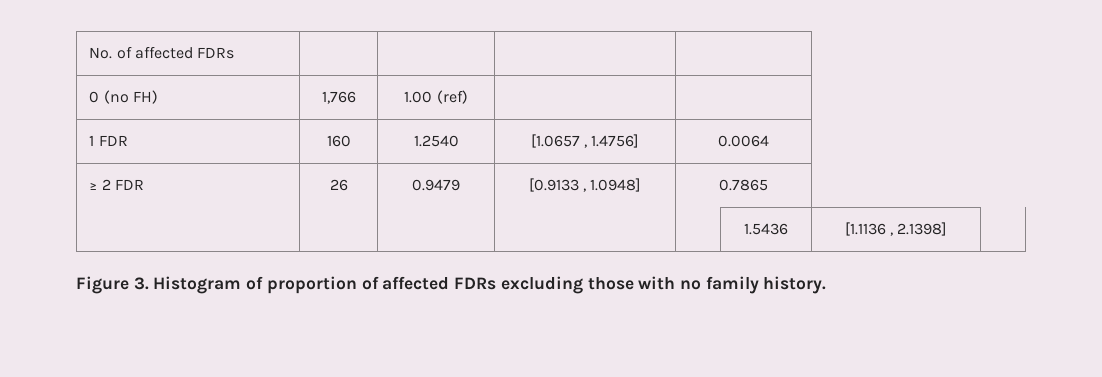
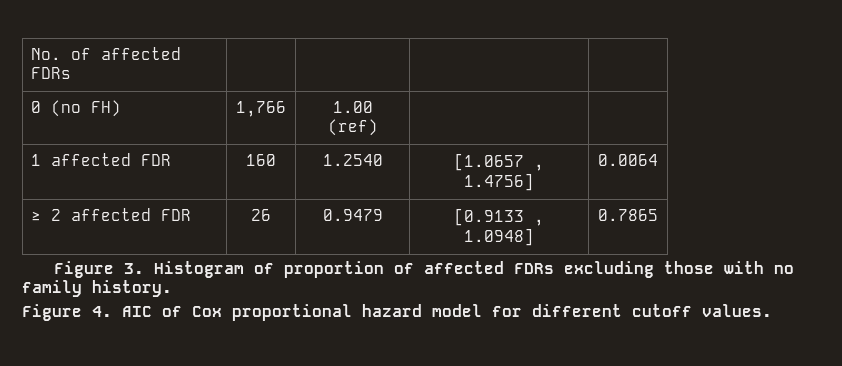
- 1 FDR | 160 | 1.2540 | [1.0657 , 1.4756] | 0.0064
+ 1 affected FDR | 160 | 1.2540 | [1.0657 , 1.4756] | 0.0064
- ≥ 2 FDR | 26 | 0.9479 | [0.9133 , 1.0948] | 0.7865
+ ≥ 2 affected FDR | 26 | 0.9479 | [0.9133 , 1.0948] | 0.7865
- | | | | | 1.5436 | [1.1136 , 2.1398] |
+ Figure 4. AIC of Cox proportional hazard model for different cutoff values.

